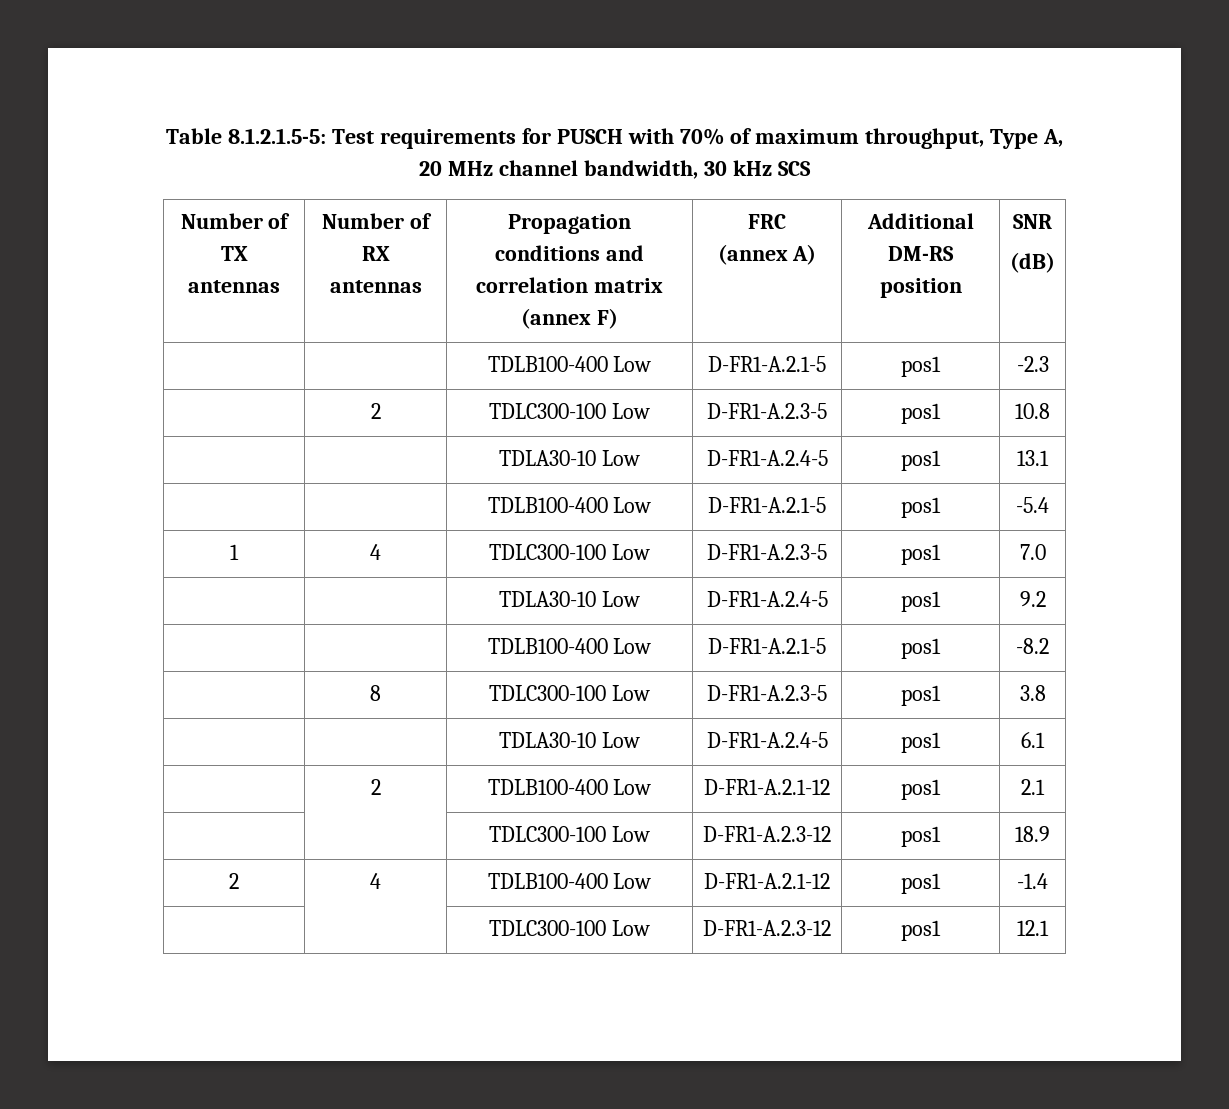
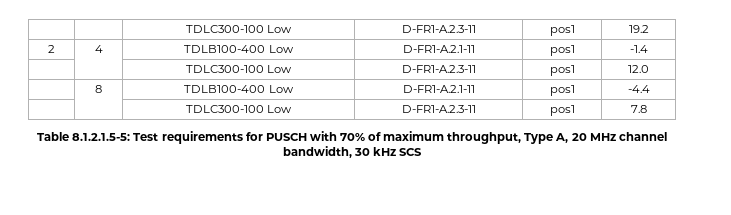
+ | | TDLC300-100 Low | D-FR1-A.2.3-11 | pos1 | 19.2
+ 2 | 4 | TDLB100-400 Low | D-FR1-A.2.1-11 | pos1 | -1.4
+ | | TDLC300-100 Low | D-FR1-A.2.3-11 | pos1 | 12.0
+ | 8 | TDLB100-400 Low | D-FR1-A.2.1-11 | pos1 | -4.4
+ | | TDLC300-100 Low | D-FR1-A.2.3-11 | pos1 | 7.8
- Number of TX antennas | Number of RX antennas | Propagation conditions and correlation matrix (annex F) | FRC
- (annex A) | Additional DM-RS position | SNR
- (dB)
- | | TDLB100-400 Low | D-FR1-A.2.1-5 | pos1 | -2.3
- | 2 | TDLC300-100 Low | D-FR1-A.2.3-5 | pos1 | 10.8
- | | TDLA30-10 Low | D-FR1-A.2.4-5 | pos1 | 13.1
- | | TDLB100-400 Low | D-FR1-A.2.1-5 | pos1 | -5.4
- 1 | 4 | TDLC300-100 Low | D-FR1-A.2.3-5 | pos1 | 7.0
- | | TDLA30-10 Low | D-FR1-A.2.4-5 | pos1 | 9.2
- | | TDLB100-400 Low | D-FR1-A.2.1-5 | pos1 | -8.2
- | 8 | TDLC300-100 Low | D-FR1-A.2.3-5 | pos1 | 3.8
- | | TDLA30-10 Low | D-FR1-A.2.4-5 | pos1 | 6.1
- | 2 | TDLB100-400 Low | D-FR1-A.2.1-12 | pos1 | 2.1
- | | TDLC300-100 Low | D-FR1-A.2.3-12 | pos1 | 18.9
- 2 | 4 | TDLB100-400 Low | D-FR1-A.2.1-12 | pos1 | -1.4
- | | TDLC300-100 Low | D-FR1-A.2.3-12 | pos1 | 12.1

